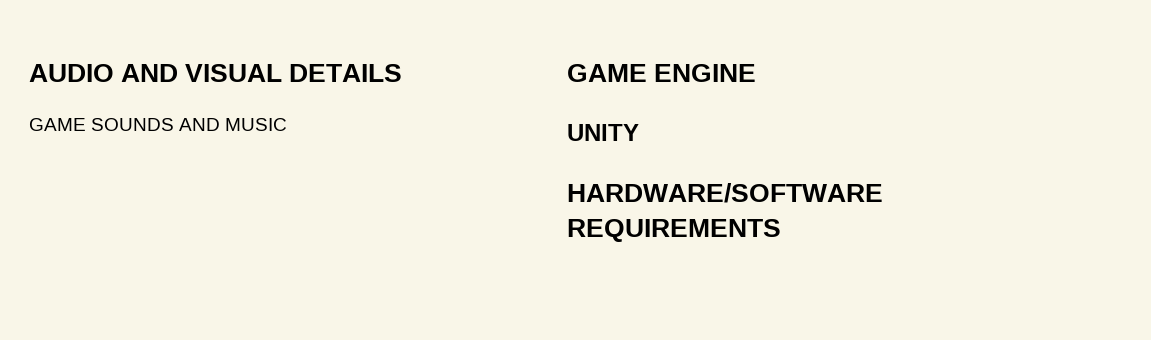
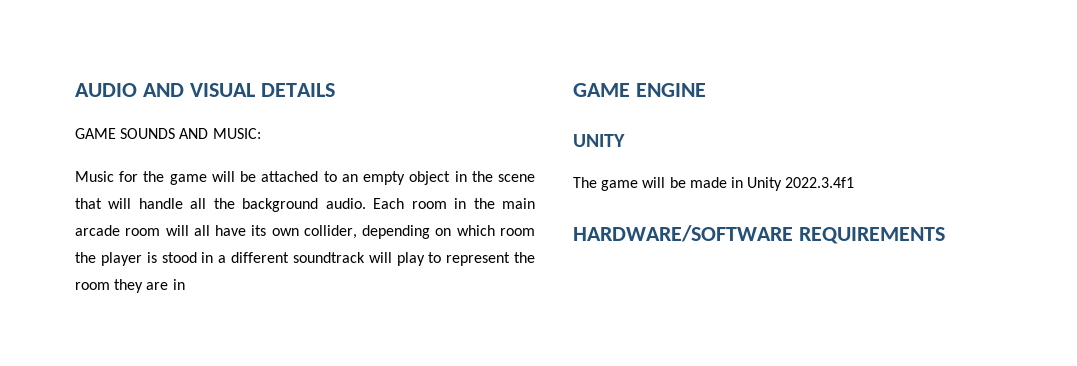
- GAME SOUNDS AND MUSIC
+ GAME SOUNDS AND MUSIC:
+ Music for the game will be attached to an empty object in the scene that will handle all the background audio. Each room in the main arcade room will all have its own collider, depending on which room the player is stood in a different soundtrack will play to represent the room they are in
  GAME ENGINE
  UNITY
+ The game will be made in Unity 2022.3.4f1

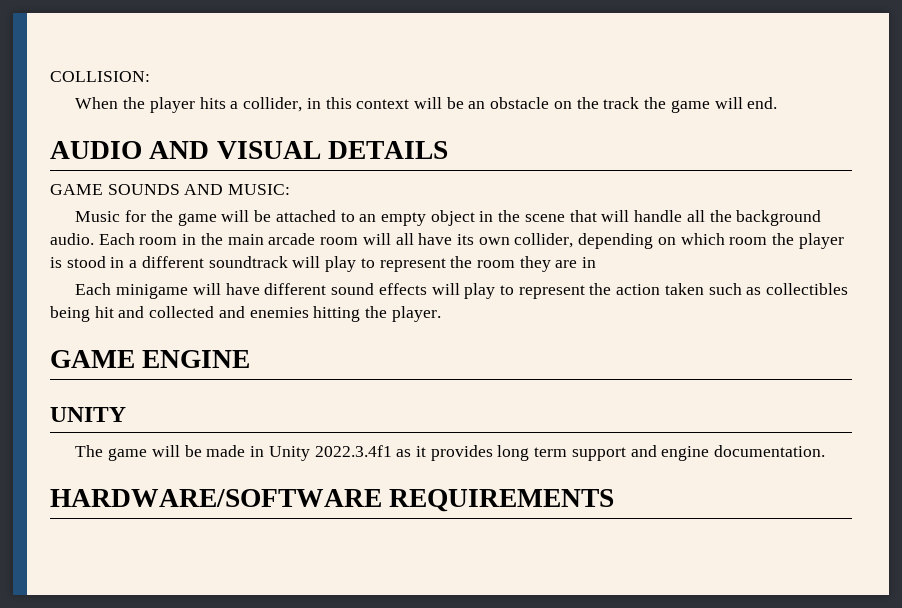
+ COLLISION:
+ When the player hits a collider, in this context will be an obstacle on the track the game will end.
+ Each minigame will have different sound effects will play to represent the action taken such as collectibles being hit and collected and enemies hitting the player.
- The game will be made in Unity 2022.3.4f1
+ The game will be made in Unity 2022.3.4f1 as it provides long term support and engine documentation.

